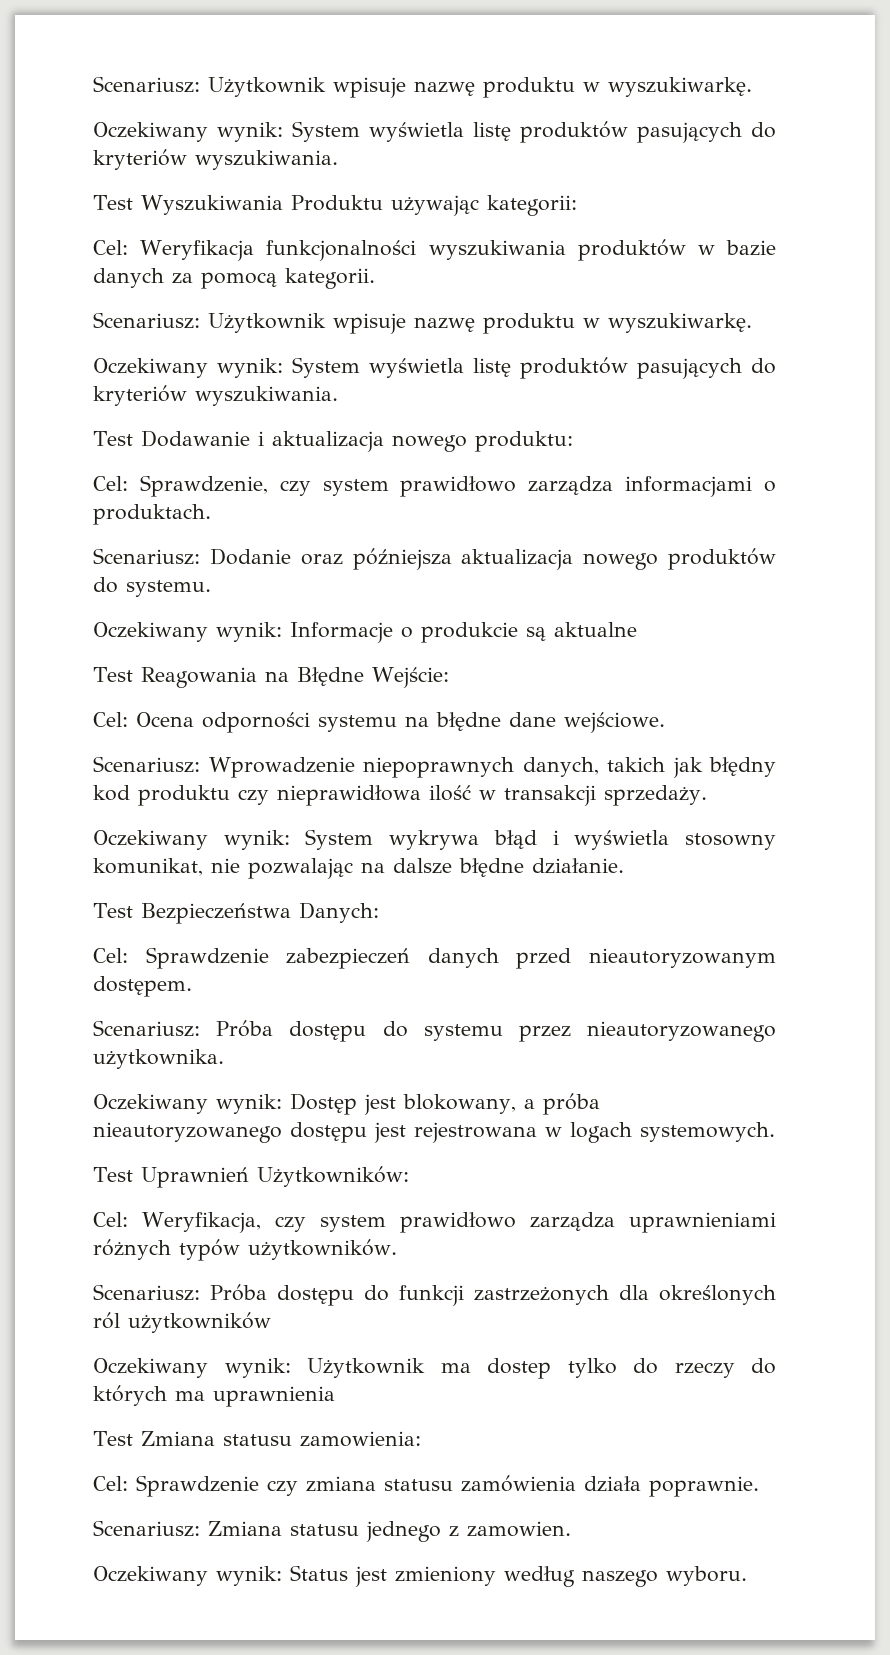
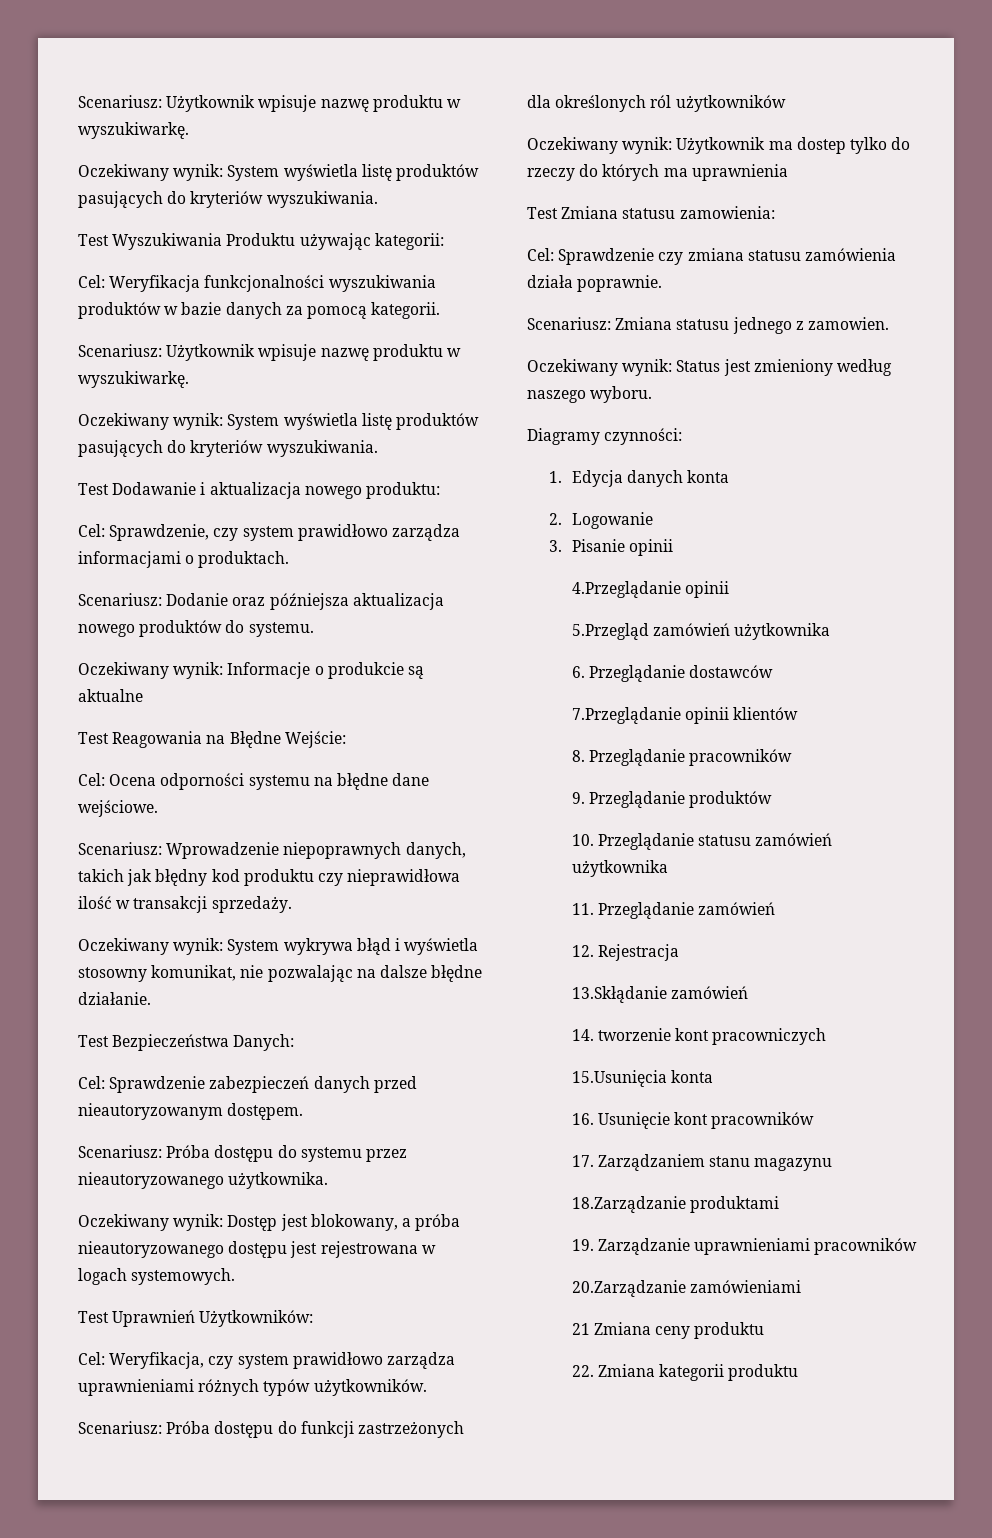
+ Diagramy czynności:
+ 1. Edycja danych konta
+ 2. Logowanie
+ 3. Pisanie opinii
+ 4.Przeglądanie opinii
+ 5.Przegląd zamówień użytkownika
+ 6. Przeglądanie dostawców
+ 7.Przeglądanie opinii klientów
+ 8. Przeglądanie pracowników
+ 9. Przeglądanie produktów
+ 10. Przeglądanie statusu zamówień użytkownika
+ 11. Przeglądanie zamówień
+ 12. Rejestracja
+ 13.Skłądanie zamówień
+ 14. tworzenie kont pracowniczych
+ 15.Usunięcia konta
+ 16. Usunięcie kont pracowników
+ 17. Zarządzaniem stanu magazynu
+ 18.Zarządzanie produktami
+ 19. Zarządzanie uprawnieniami pracowników
+ 20.Zarządzanie zamówieniami
+ 21 Zmiana ceny produktu
+ 22. Zmiana kategorii produktu

